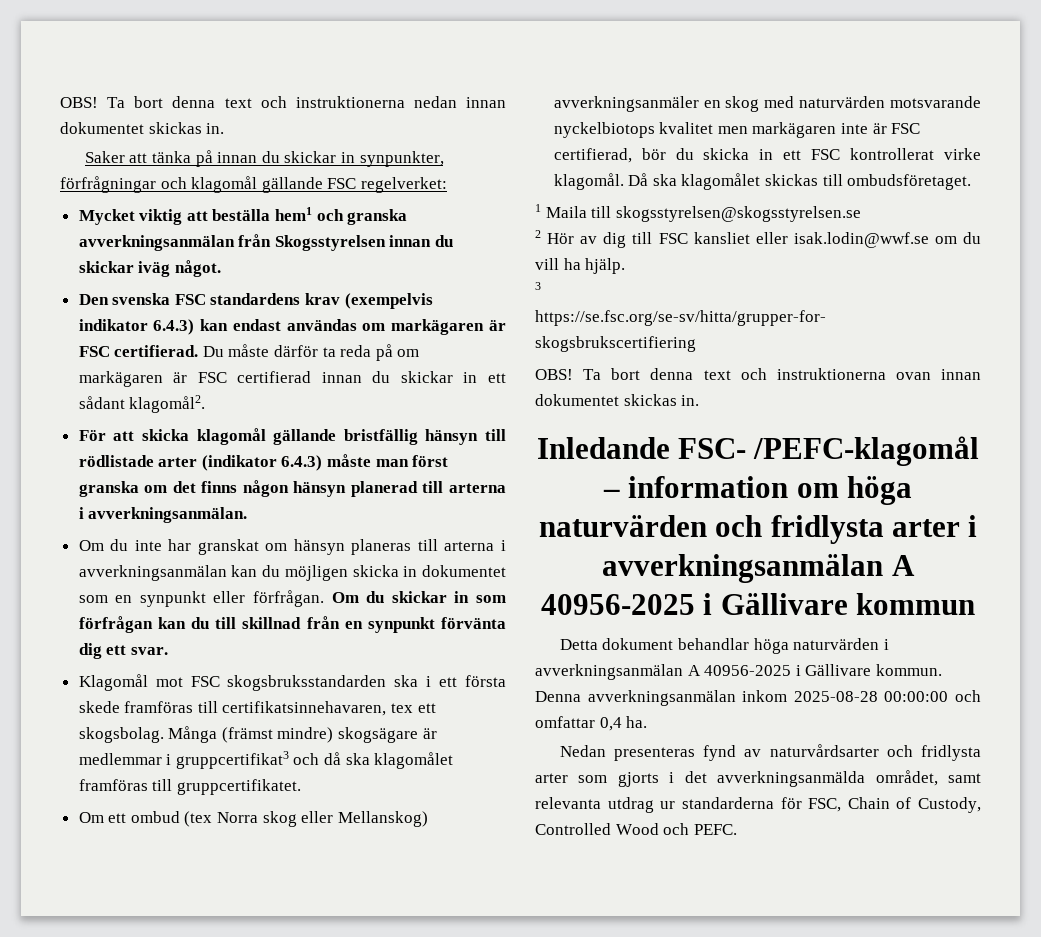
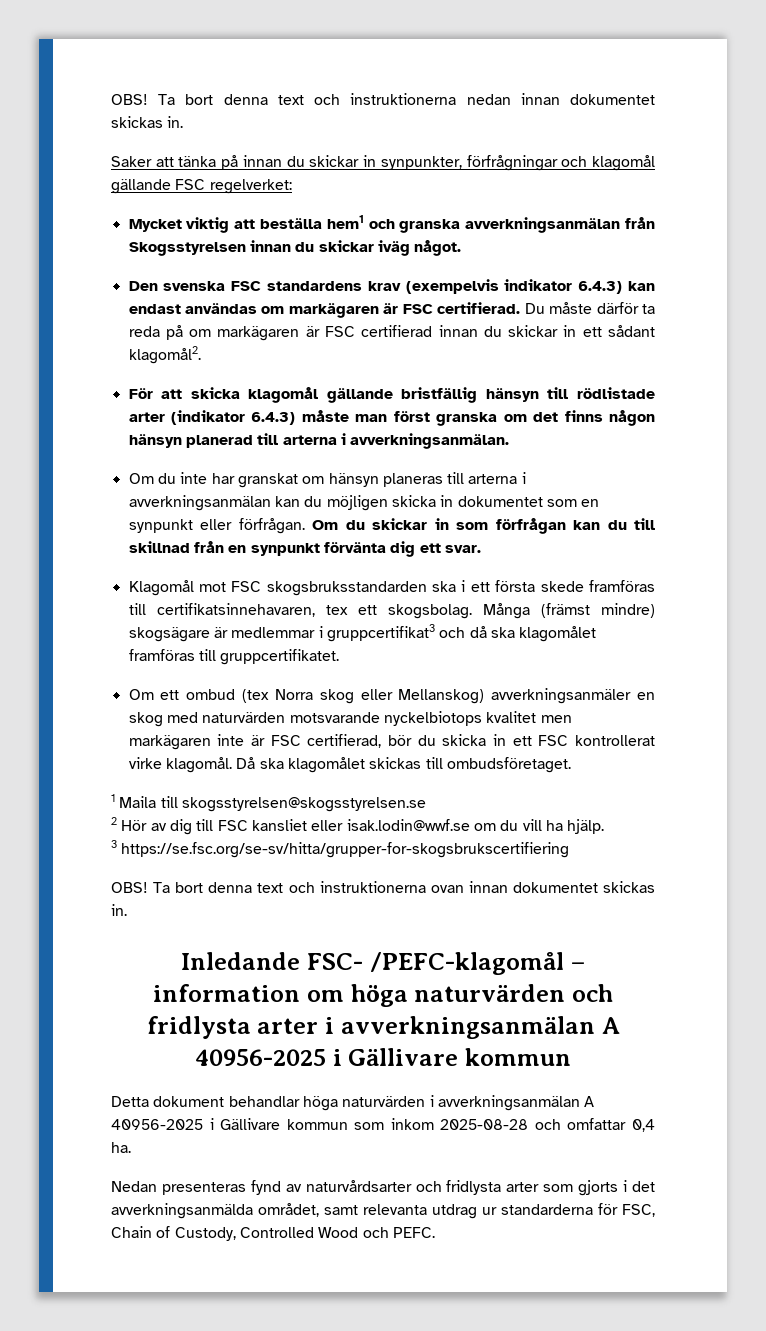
- Detta dokument behandlar höga naturvärden i avverkningsanmälan A 40956-2025 i Gällivare kommun. Denna avverkningsanmälan inkom 2025-08-28 00:00:00 och omfattar 0,4 ha.
+ Detta dokument behandlar höga naturvärden i avverkningsanmälan A 40956-2025 i Gällivare kommun som inkom 2025-08-28 och omfattar 0,4 ha.

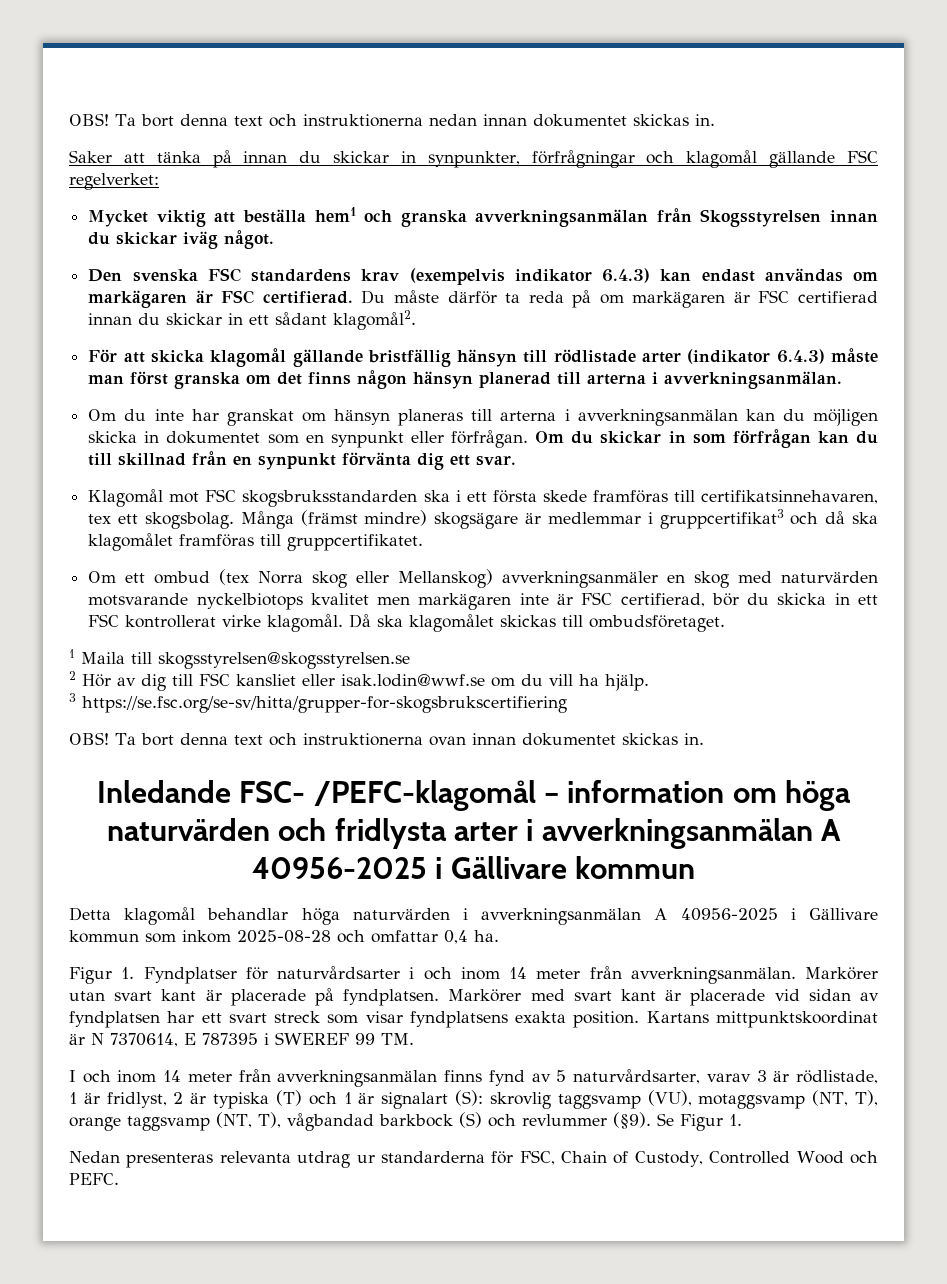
- Detta dokument behandlar höga naturvärden i avverkningsanmälan A 40956-2025 i Gällivare kommun som inkom 2025-08-28 och omfattar 0,4 ha.
+ Detta klagomål behandlar höga naturvärden i avverkningsanmälan A 40956-2025 i Gällivare kommun som inkom 2025-08-28 och omfattar 0,4 ha.
- Nedan presenteras fynd av naturvårdsarter och fridlysta arter som gjorts i det avverkningsanmälda området, samt relevanta utdrag ur standarderna för FSC, Chain of Custody, Controlled Wood och PEFC.
+ Figur 1. Fyndplatser för naturvårdsarter i och inom 14 meter från avverkningsanmälan. Markörer utan svart kant är placerade på fyndplatsen. Markörer med svart kant är placerade vid sidan av fyndplatsen har ett svart streck som visar fyndplatsens exakta position. Kartans mittpunktskoordinat är N 7370614, E 787395 i SWEREF 99 TM.
+ I och inom 14 meter från avverkningsanmälan finns fynd av 5 naturvårdsarter, varav 3 är rödlistade, 1 är fridlyst, 2 är typiska (T) och 1 är signalart (S): skrovlig taggsvamp (VU), motaggsvamp (NT, T), orange taggsvamp (NT, T), vågbandad barkbock (S) och revlummer (§9). Se Figur 1.
+ Nedan presenteras relevanta utdrag ur standarderna för FSC, Chain of Custody, Controlled Wood och PEFC.

